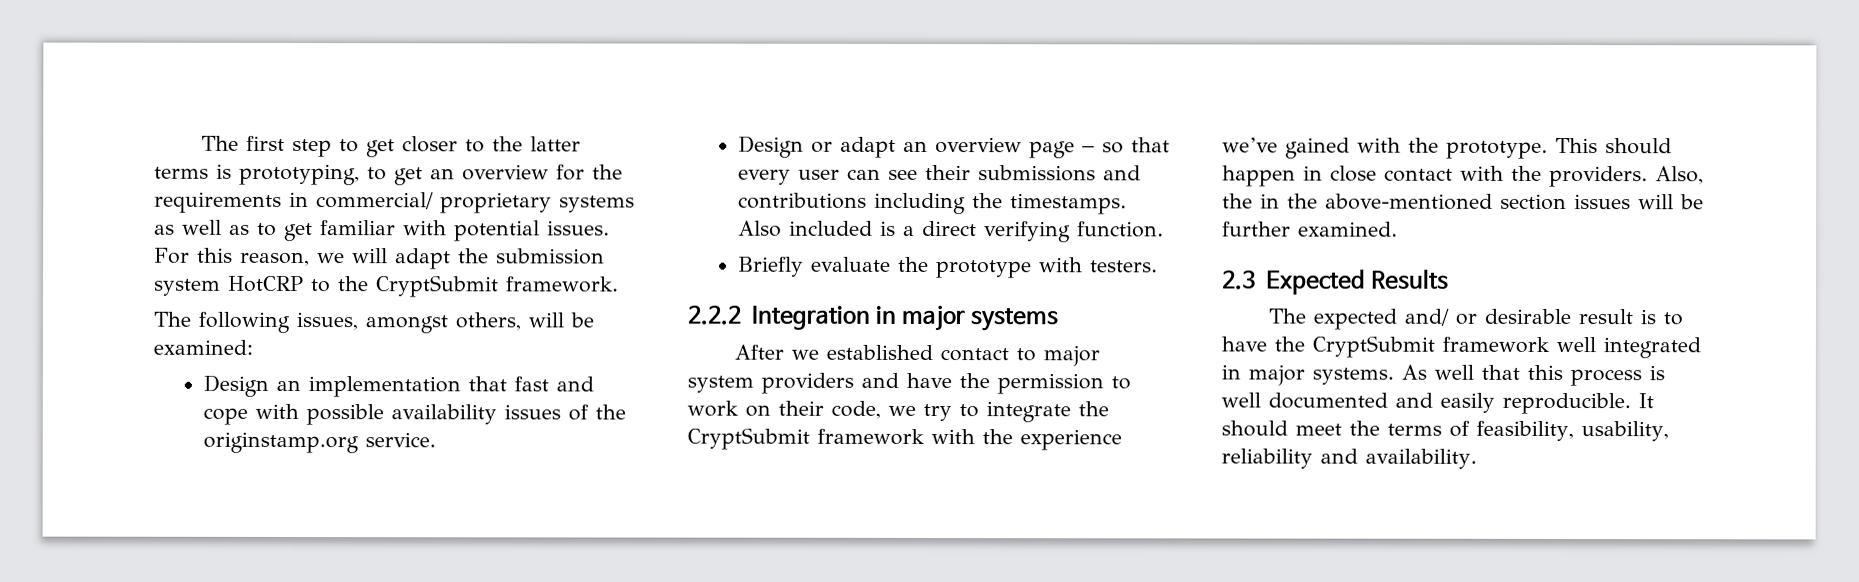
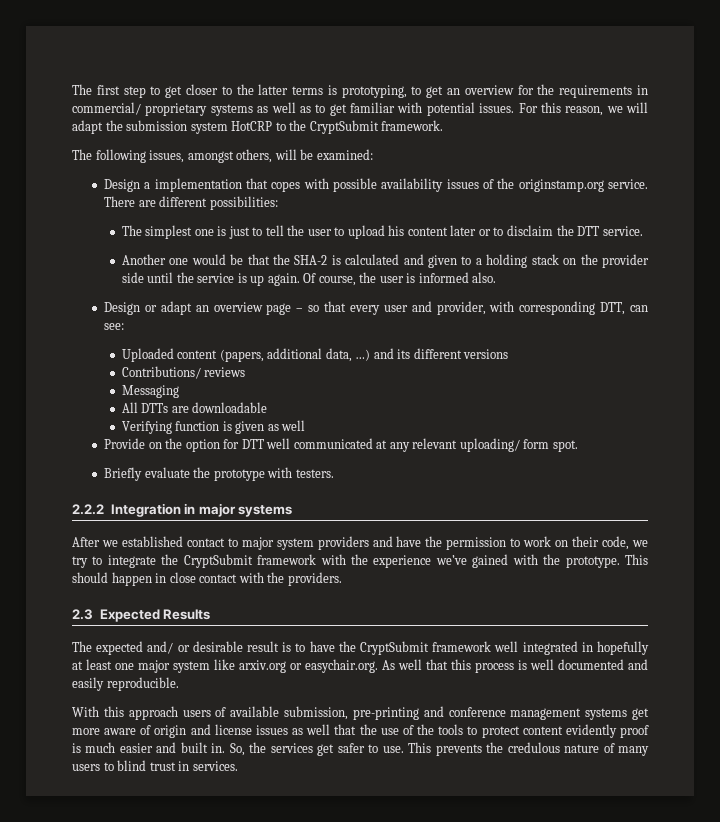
- Design an implementation that fast and cope with possible availability issues of the originstamp.org service.
+ Design a implementation that copes with possible availability issues of the originstamp.org service. There are different possibilities:
+ The simplest one is just to tell the user to upload his content later or to disclaim the DTT service.
+ Another one would be that the SHA-2 is calculated and given to a holding stack on the provider side until the service is up again. Of course, the user is informed also.
- Design or adapt an overview page – so that every user can see their submissions and contributions including the timestamps. Also included is a direct verifying function.
+ Design or adapt an overview page – so that every user and provider, with corresponding DTT, can see:
+ Uploaded content (papers, additional data, …) and its different versions
+ Contributions/ reviews
+ Messaging
+ All DTTs are downloadable
+ Verifying function is given as well
+ Provide on the option for DTT well communicated at any relevant uploading/ form spot.
- Also, the in the above-mentioned section issues will be further examined.
- The expected and/ or desirable result is to have the CryptSubmit framework well integrated in major systems. As well that this process is well documented and easily reproducible. It should meet the terms of feasibility, usability, reliability and availability.
+ The expected and/ or desirable result is to have the CryptSubmit framework well integrated in hopefully at least one major system like arxiv.org or easychair.org. As well that this process is well documented and easily reproducible.
+ With this approach users of available submission, pre-printing and conference management systems get more aware of origin and license issues as well that the use of the tools to protect content evidently proof is much easier and built in. So, the services get safer to use. This prevents the credulous nature of many users to blind trust in services.

